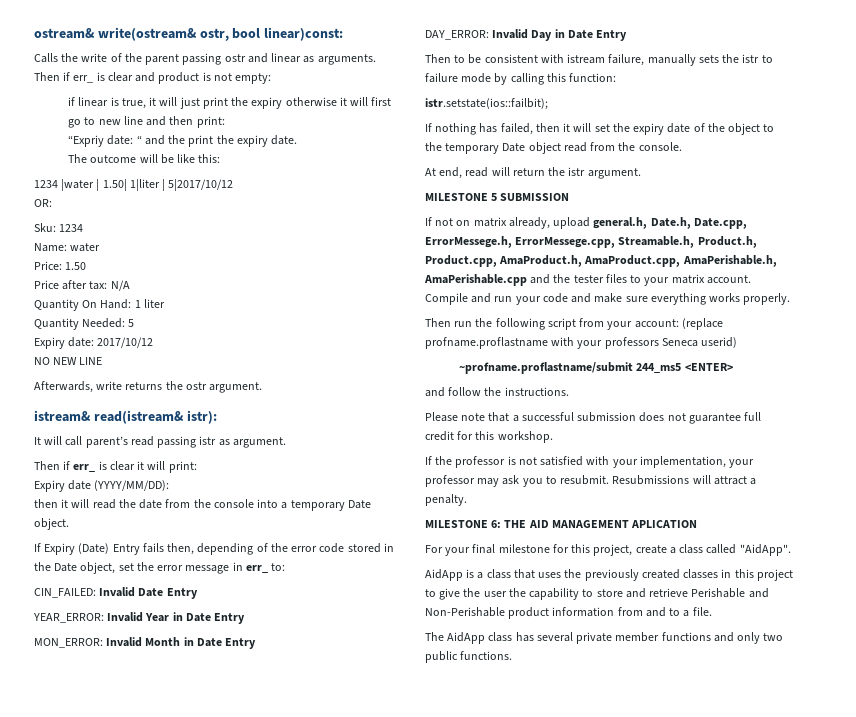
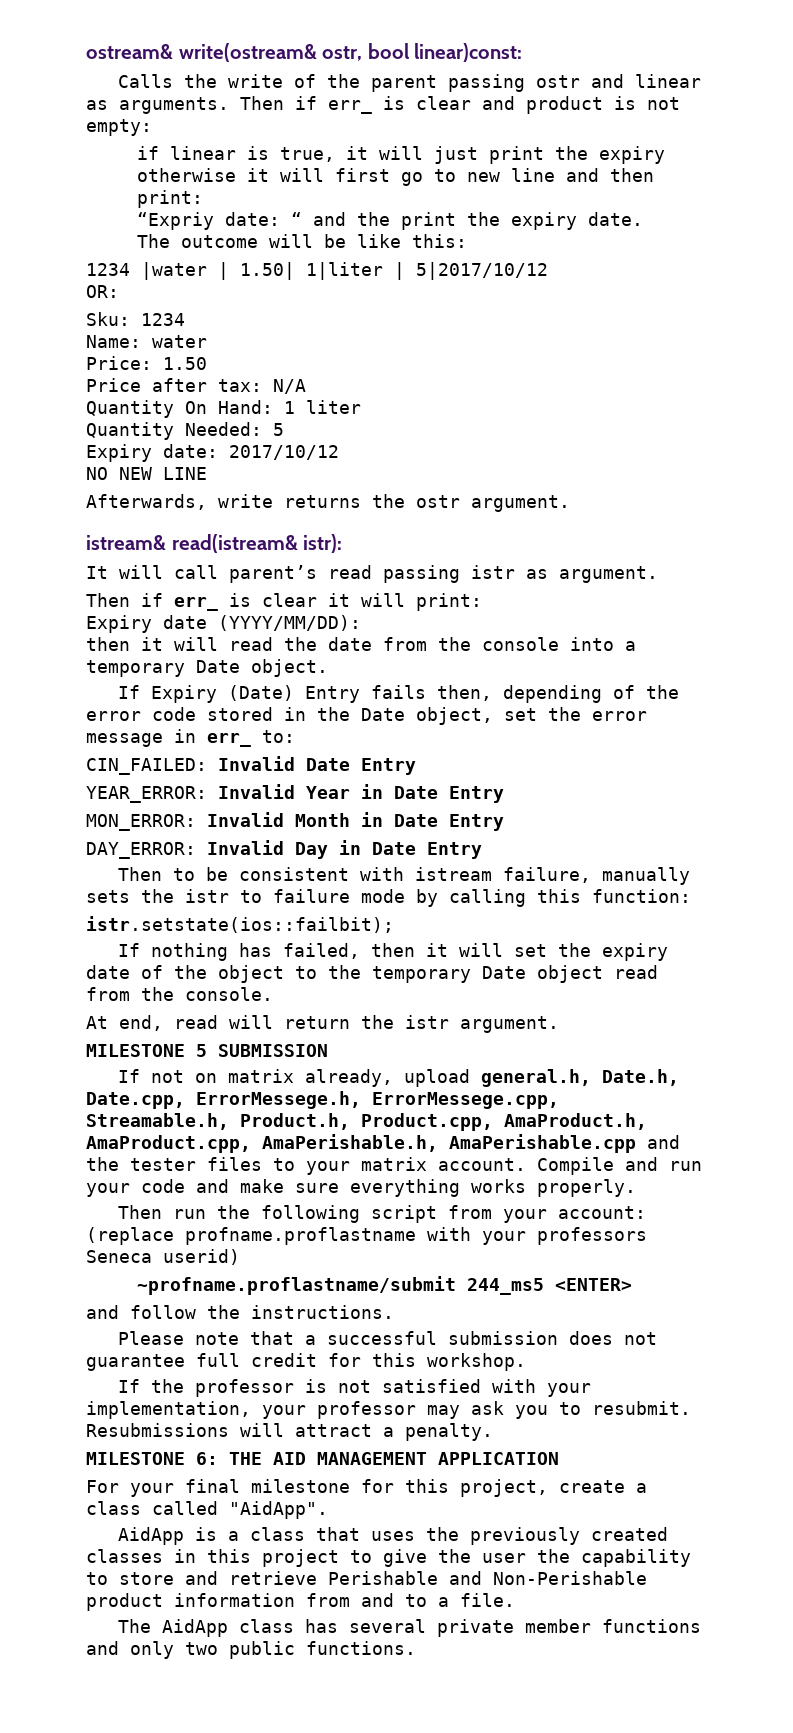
- MILESTONE 6: THE AID MANAGEMENT APLICATION
+ MILESTONE 6: THE AID MANAGEMENT APPLICATION

